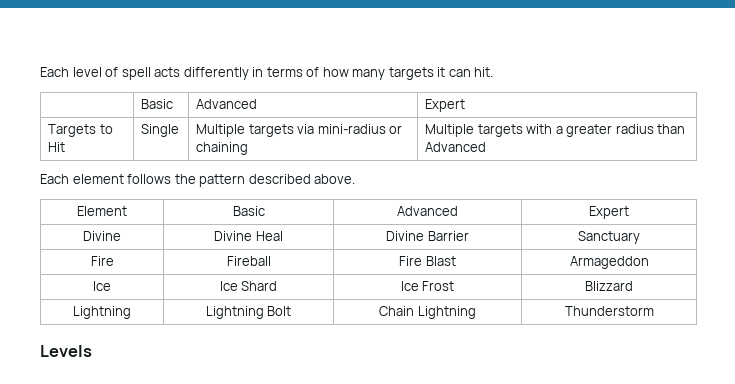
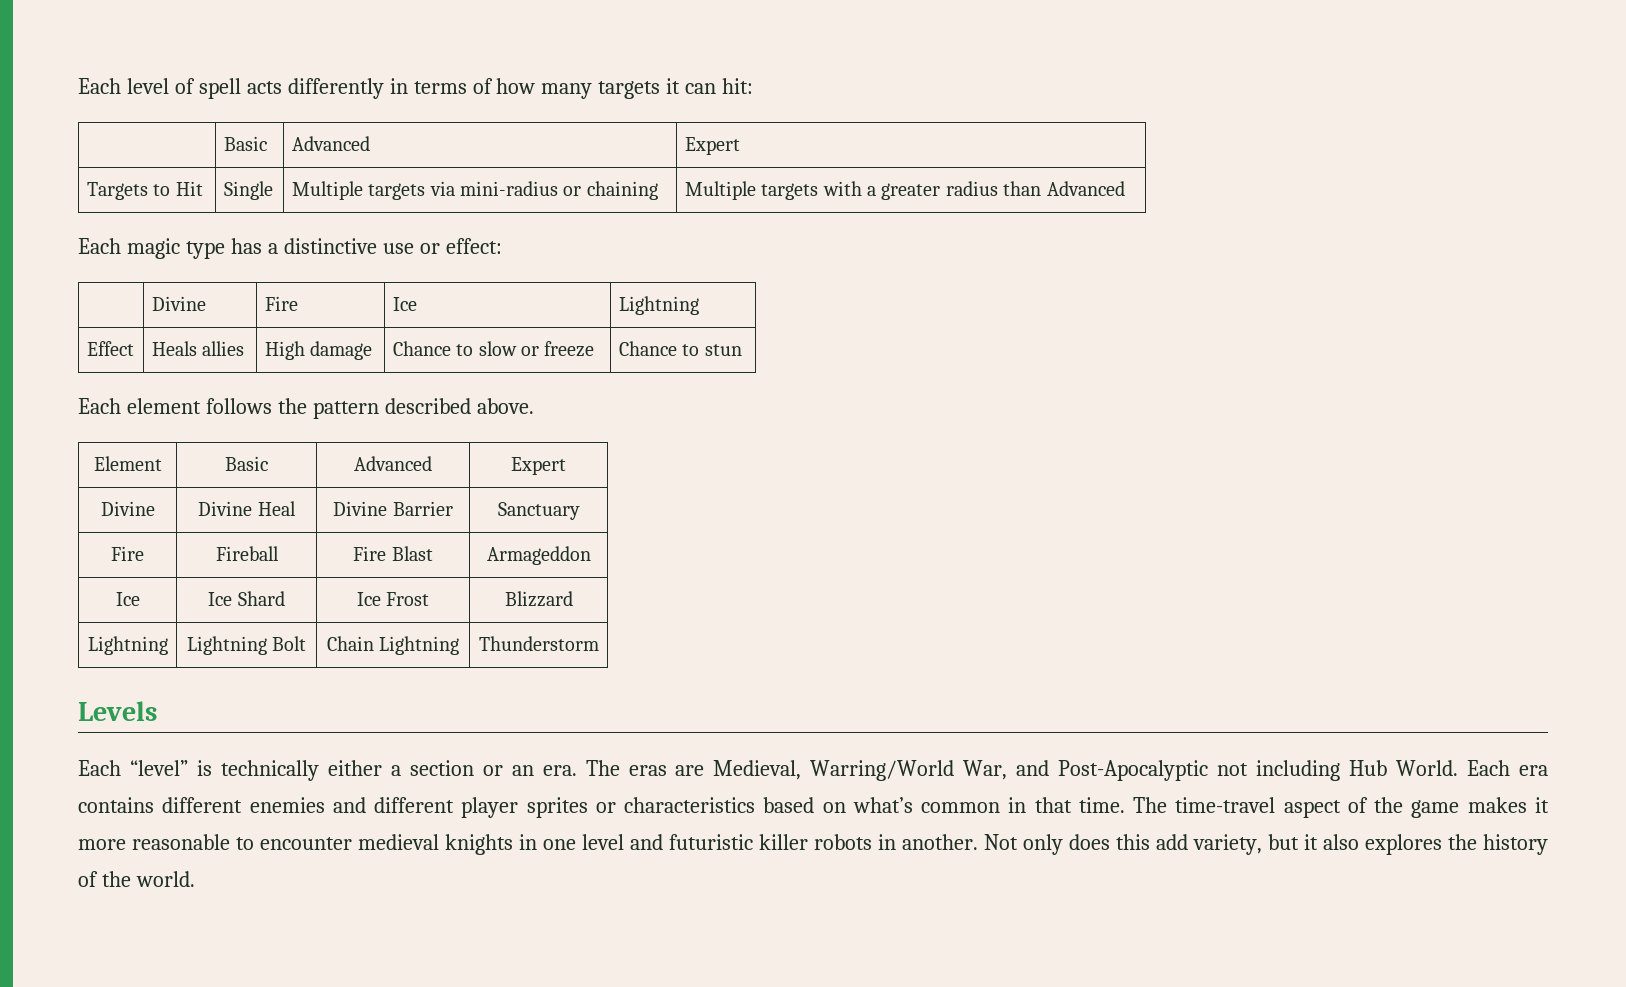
- Each level of spell acts differently in terms of how many targets it can hit.
+ Each level of spell acts differently in terms of how many targets it can hit:
+ Each magic type has a distinctive use or effect:
+ | Divine | Fire | Ice | Lightning
+ Effect | Heals allies | High damage | Chance to slow or freeze | Chance to stun
+ Each “level” is technically either a section or an era. The eras are Medieval, Warring/World War, and Post-Apocalyptic not including Hub World. Each era contains different enemies and different player sprites or characteristics based on what’s common in that time. The time-travel aspect of the game makes it more reasonable to encounter medieval knights in one level and futuristic killer robots in another. Not only does this add variety, but it also explores the history of the world.

